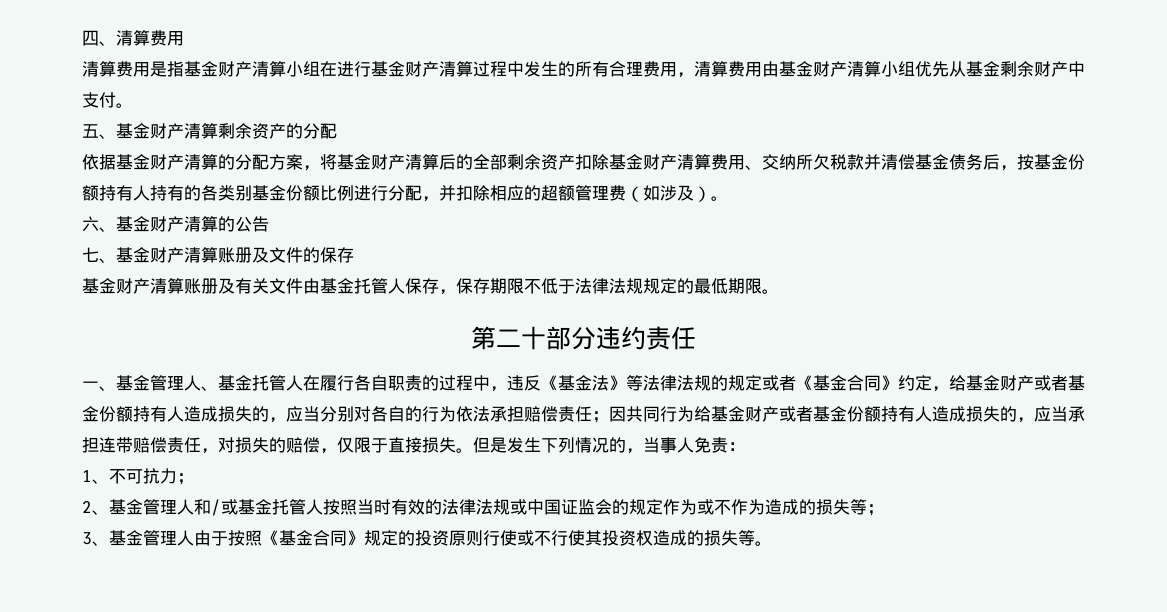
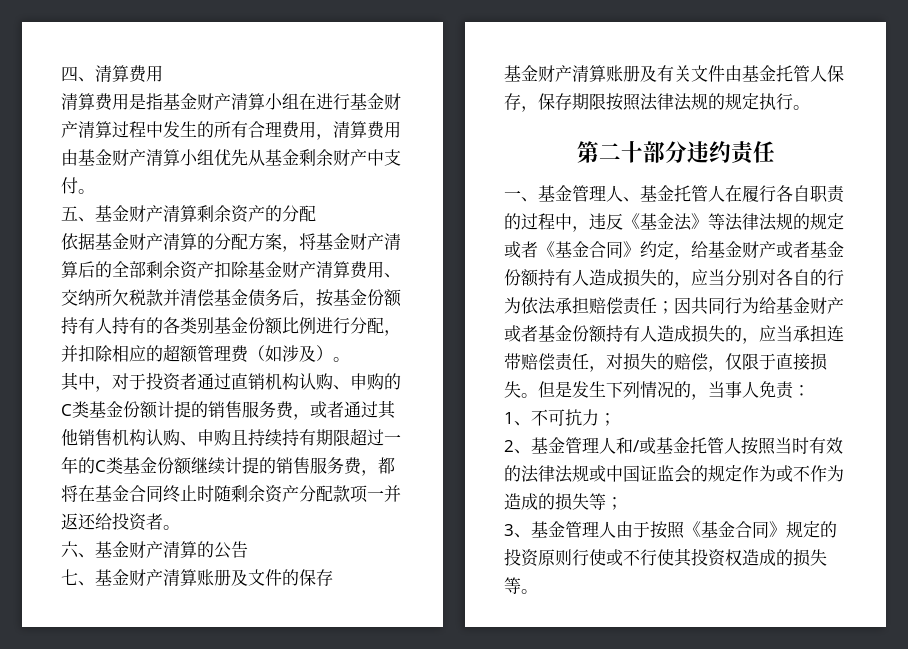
+ 其中，对于投资者通过直销机构认购、申购的C类基金份额计提的销售服务费，或者通过其他销售机构认购、申购且持续持有期限超过一年的C类基金份额继续计提的销售服务费，都将在基金合同终止时随剩余资产分配款项一并返还给投资者。
- 基金财产清算账册及有关文件由基金托管人保存，保存期限不低于法律法规规定的最低期限。
+ 基金财产清算账册及有关文件由基金托管人保存，保存期限按照法律法规的规定执行。

